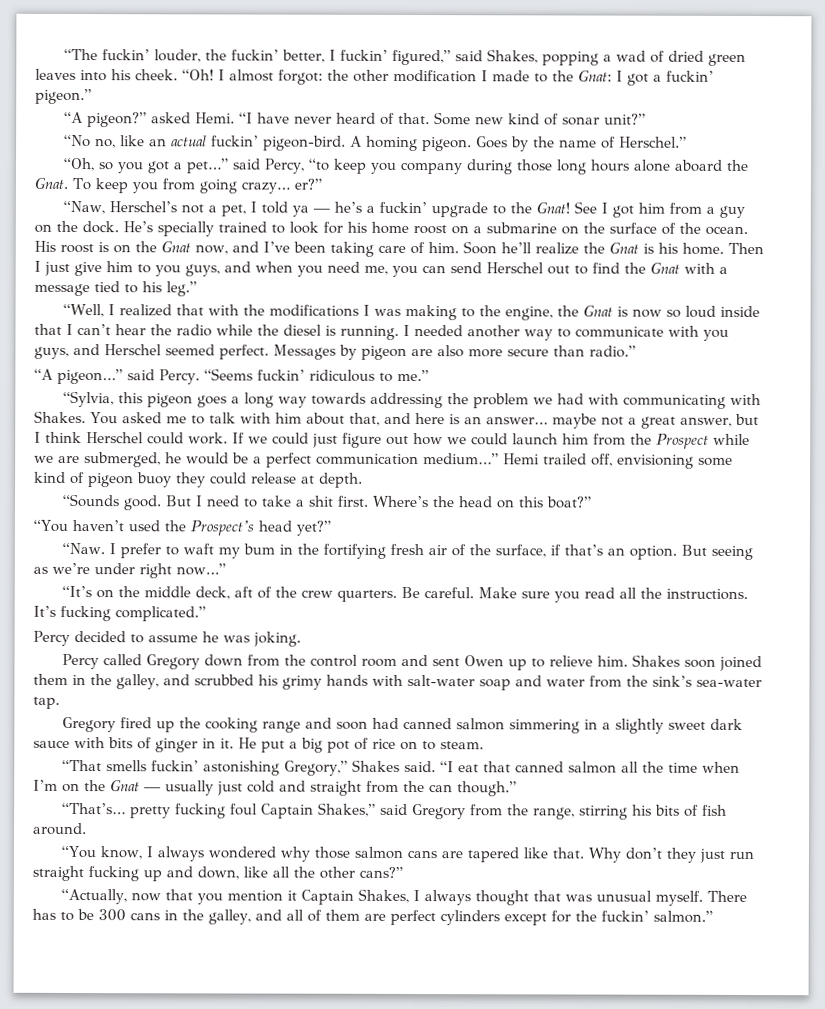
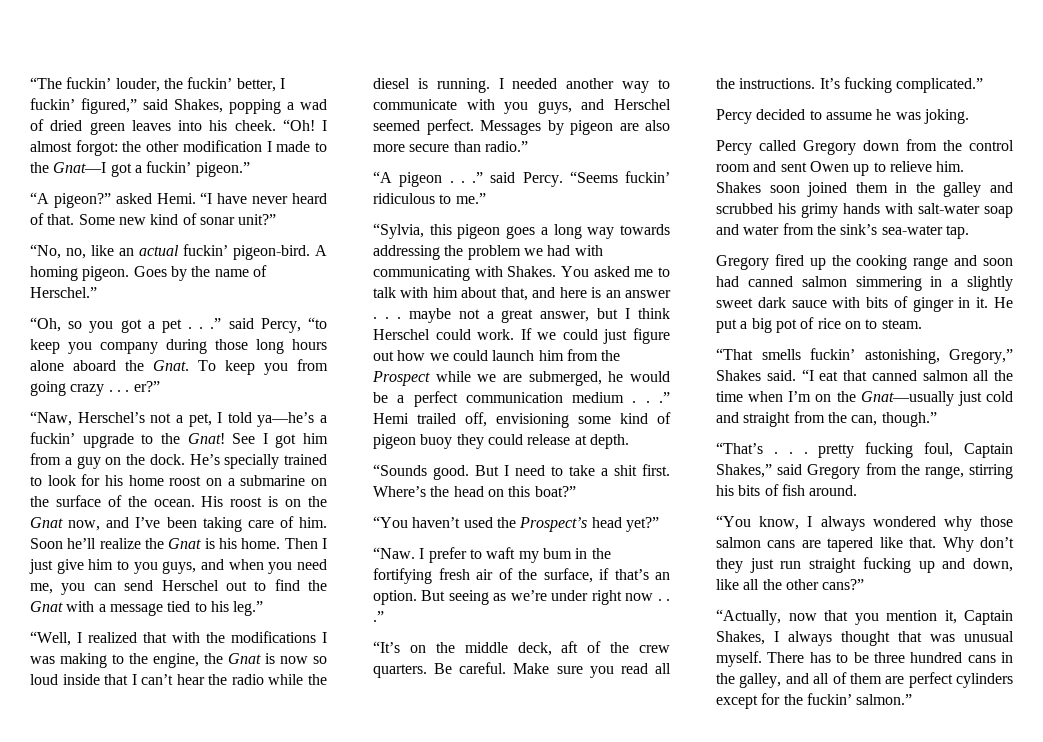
- I almost forgot: the other modification I made to the Gnat: I got a fuckin’ pigeon.”
+ I almost forgot: the other modification I made to the Gnat—I got a fuckin’ pigeon.”
- “No no, like an actual fuckin’ pigeon-bird.
+ “No, no, like an actual fuckin’ pigeon-bird.
- “Oh, so you got a pet…” said Percy, “to keep you company during those long hours alone aboard the Gnat.
+ “Oh, so you got a pet . . .” said Percy, “to keep you company during those long hours alone aboard the Gnat.
- To keep you from going crazy… er?”
+ To keep you from going crazy . . . er?”
- “Naw, Herschel’s not a pet, I told ya — he’s a fuckin’ upgrade to the Gnat!
+ “Naw, Herschel’s not a pet, I told ya—he’s a fuckin’ upgrade to the Gnat!
- “A pigeon…” said Percy.
+ “A pigeon . . .” said Percy.
- You asked me to talk with him about that, and here is an answer… maybe not a great answer, but I think Herschel could work.
+ You asked me to talk with him about that, and here is an answer . . . maybe not a great answer, but I think Herschel could work.
- If we could just figure out how we could launch him from the Prospect while we are submerged, he would be a perfect communication medium…”
+ If we could just figure out how we could launch him from the Prospect while we are submerged, he would be a perfect communication medium . . .”
- But seeing as we’re under right now…”
+ But seeing as we’re under right now . . .”
- Shakes soon joined them in the galley, and scrubbed his grimy hands with salt-water soap and water from the sink’s sea-water tap.
+ Shakes soon joined them in the galley and scrubbed his grimy hands with salt-water soap and water from the sink’s sea-water tap.
- “That smells fuckin’ astonishing Gregory,” Shakes said.
+ “That smells fuckin’ astonishing, Gregory,” Shakes said.
- “I eat that canned salmon all the time when I’m on the Gnat — usually just cold and straight from the can though.”
+ “I eat that canned salmon all the time when I’m on the Gnat—usually just cold and straight from the can, though.”
- “That’s… pretty fucking foul Captain Shakes,” said Gregory from the range, stirring his bits of fish around.
+ “That’s . . . pretty fucking foul, Captain Shakes,” said Gregory from the range, stirring his bits of fish around.
- “Actually, now that you mention it Captain Shakes, I always thought that was unusual myself.
+ “Actually, now that you mention it, Captain Shakes, I always thought that was unusual myself.
- There has to be 300 cans in the galley, and all of them are perfect cylinders except for the fuckin’ salmon.”
+ There has to be three hundred cans in the galley, and all of them are perfect cylinders except for the fuckin’ salmon.”

